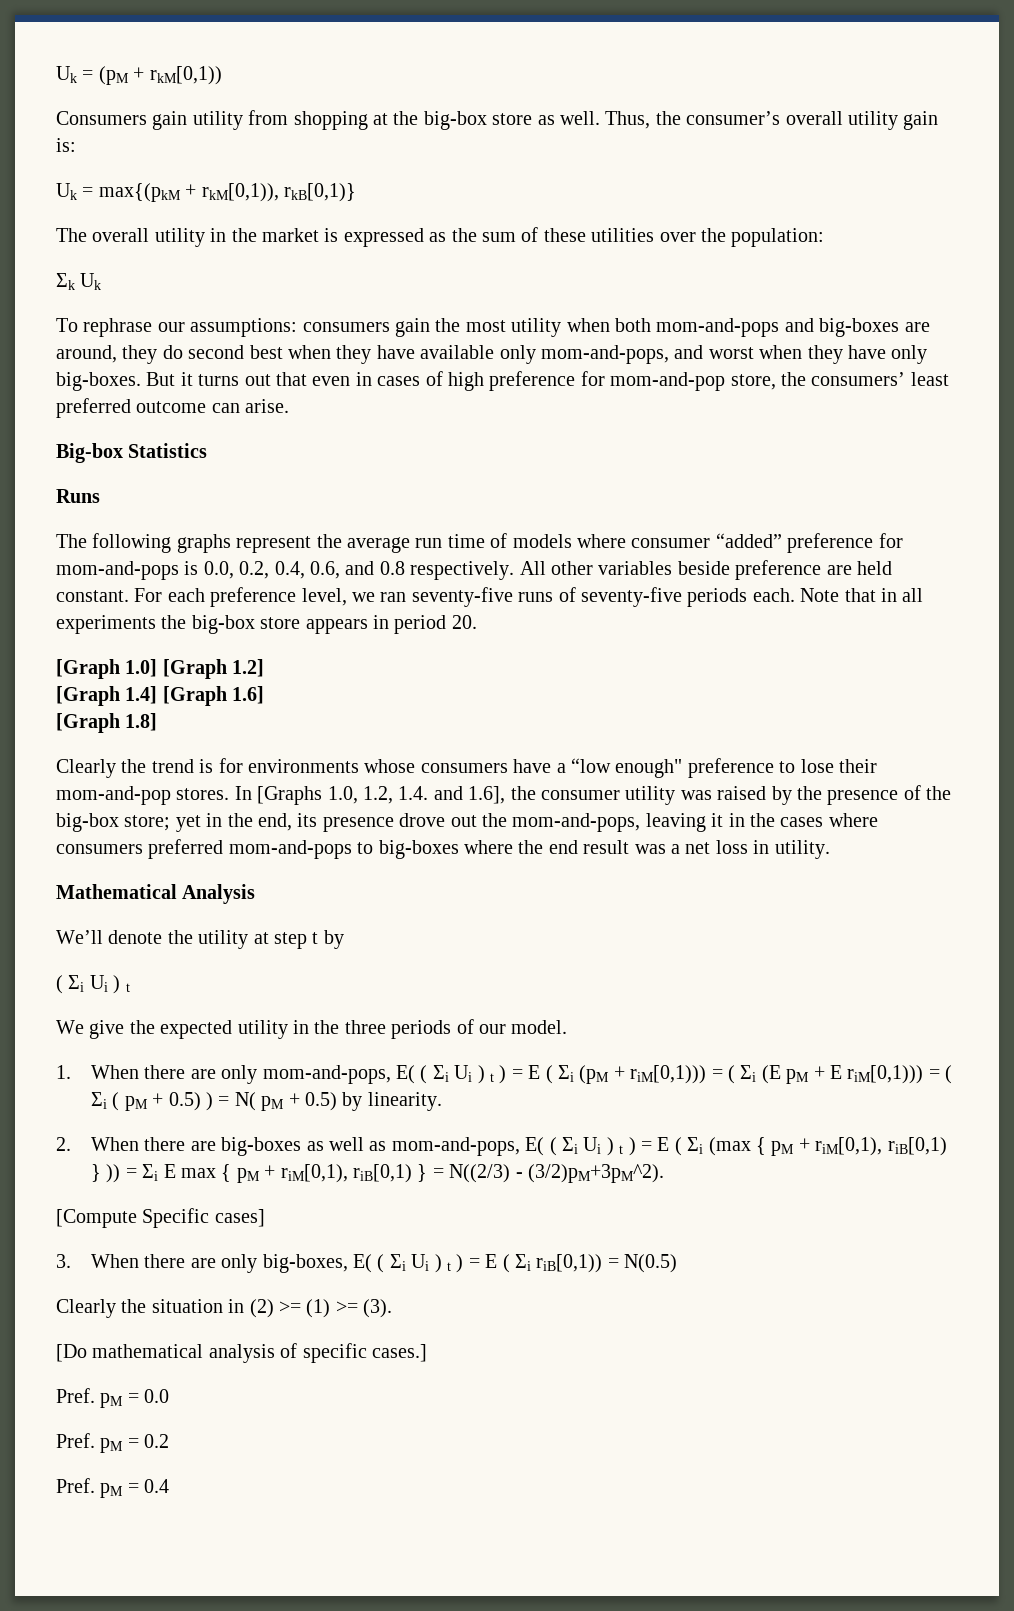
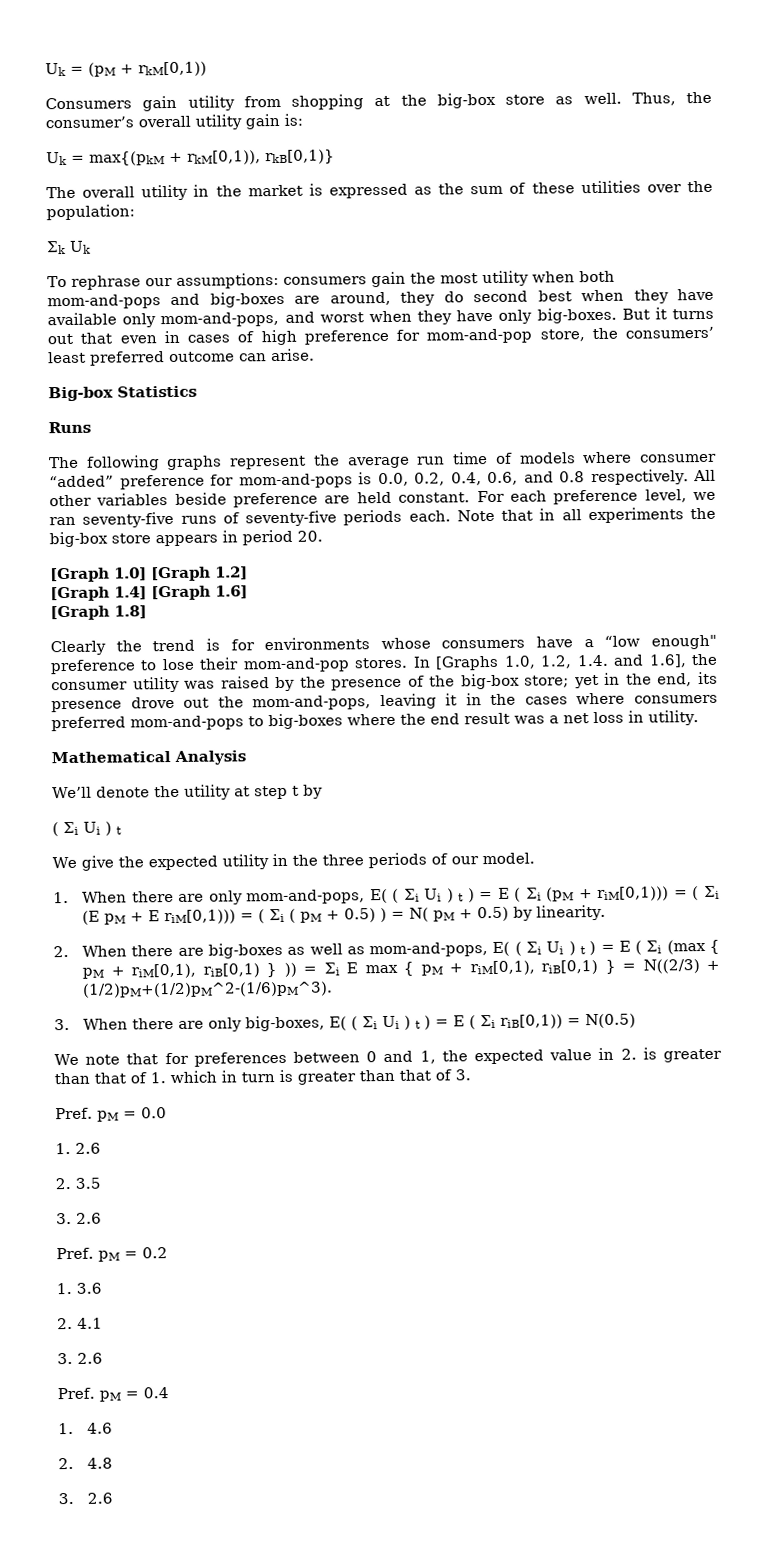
- 2. When there are big-boxes as well as mom-and-pops, E( ( Σi Ui ) t ) = E ( Σi (max { pM + riM[0,1), riB[0,1) } )) = Σi E max { pM + riM[0,1), riB[0,1) } = N((2/3) - (3/2)pM+3pM^2).
- [Compute Specific cases]
+ 2. When there are big-boxes as well as mom-and-pops, E( ( Σi Ui ) t ) = E ( Σi (max { pM + riM[0,1), riB[0,1) } )) = Σi E max { pM + riM[0,1), riB[0,1) } = N((2/3) + (1/2)pM+(1/2)pM^2-(1/6)pM^3).
- Clearly the situation in (2) >= (1) >= (3).
- [Do mathematical analysis of specific cases.]
+ We note that for preferences between 0 and 1, the expected value in 2. is greater than that of 1. which in turn is greater than that of 3.
  Pref. pM = 0.0
+ 1. 2.6
+ 2. 3.5
+ 3. 2.6
  Pref. pM = 0.2
+ 1. 3.6
+ 2. 4.1
+ 3. 2.6
  Pref. pM = 0.4
+ 1. 4.6
+ 2. 4.8
+ 3. 2.6

